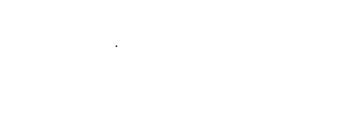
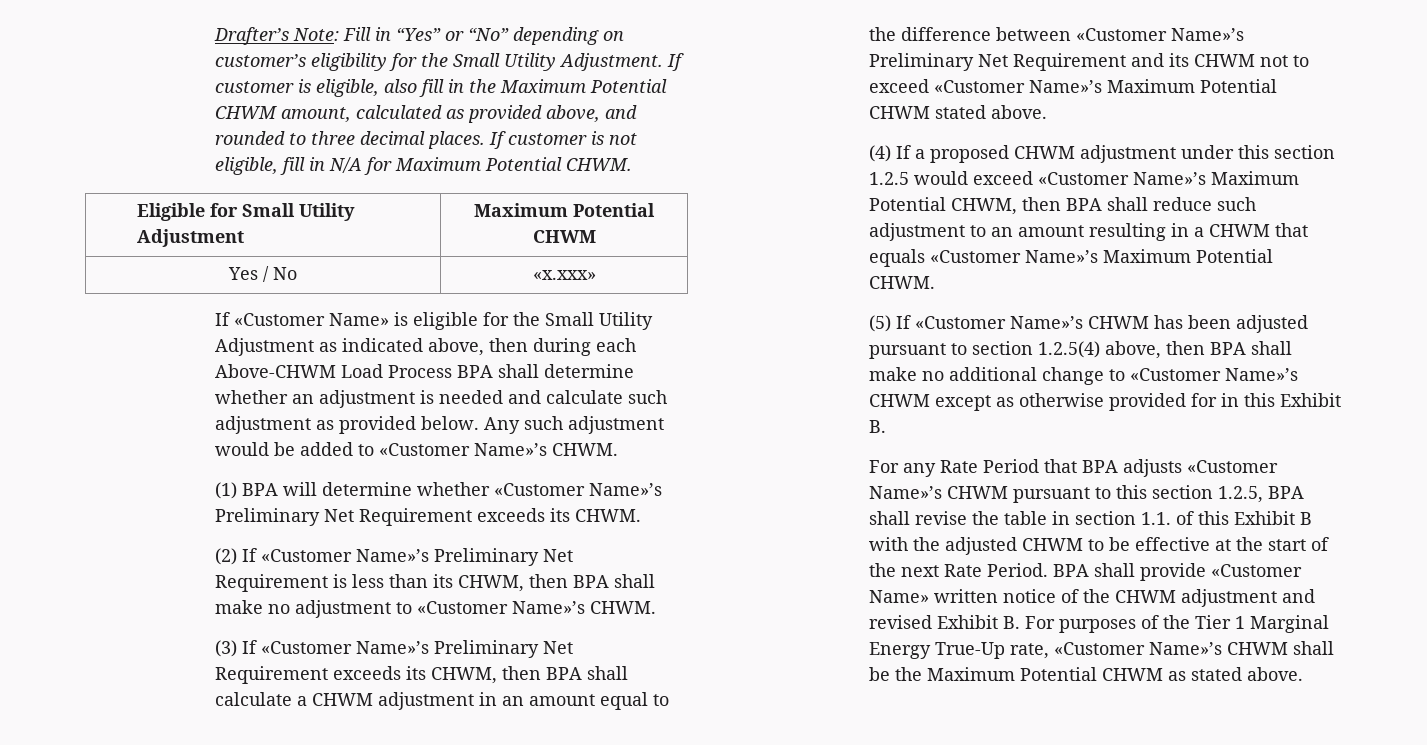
- .
+ Drafter’s Note: Fill in “Yes” or “No” depending on customer’s eligibility for the Small Utility Adjustment. If customer is eligible, also fill in the Maximum Potential CHWM amount, calculated as provided above, and rounded to three decimal places. If customer is not eligible, fill in N/A for Maximum Potential CHWM.
+ Eligible for Small Utility Adjustment | Maximum Potential CHWM
+ Yes / No | «x.xxx»
+ If «Customer Name» is eligible for the Small Utility Adjustment as indicated above, then during each Above-CHWM Load Process BPA shall determine whether an adjustment is needed and calculate such adjustment as provided below. Any such adjustment would be added to «Customer Name»’s CHWM.
+ (1) BPA will determine whether «Customer Name»’s Preliminary Net Requirement exceeds its CHWM.
+ (2) If «Customer Name»’s Preliminary Net Requirement is less than its CHWM, then BPA shall make no adjustment to «Customer Name»’s CHWM.
+ (3) If «Customer Name»’s Preliminary Net Requirement exceeds its CHWM, then BPA shall calculate a CHWM adjustment in an amount equal to the difference between «Customer Name»’s Preliminary Net Requirement and its CHWM not to exceed «Customer Name»’s Maximum Potential CHWM stated above.
+ (4) If a proposed CHWM adjustment under this section 1.2.5 would exceed «Customer Name»’s Maximum Potential CHWM, then BPA shall reduce such adjustment to an amount resulting in a CHWM that equals «Customer Name»’s Maximum Potential CHWM.
+ (5) If «Customer Name»’s CHWM has been adjusted pursuant to section 1.2.5(4) above, then BPA shall make no additional change to «Customer Name»’s CHWM except as otherwise provided for in this Exhibit B.
+ For any Rate Period that BPA adjusts «Customer Name»’s CHWM pursuant to this section 1.2.5, BPA shall revise the table in section 1.1. of this Exhibit B with the adjusted CHWM to be effective at the start of the next Rate Period. BPA shall provide «Customer Name» written notice of the CHWM adjustment and revised Exhibit B. For purposes of the Tier 1 Marginal Energy True-Up rate, «Customer Name»’s CHWM shall be the Maximum Potential CHWM as stated above.

